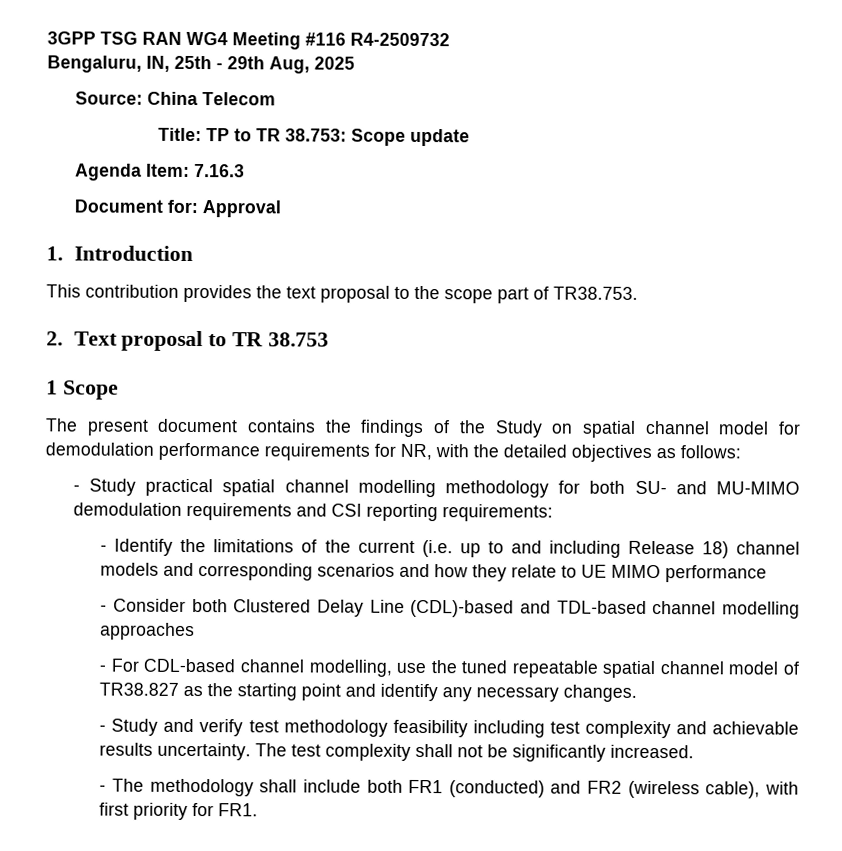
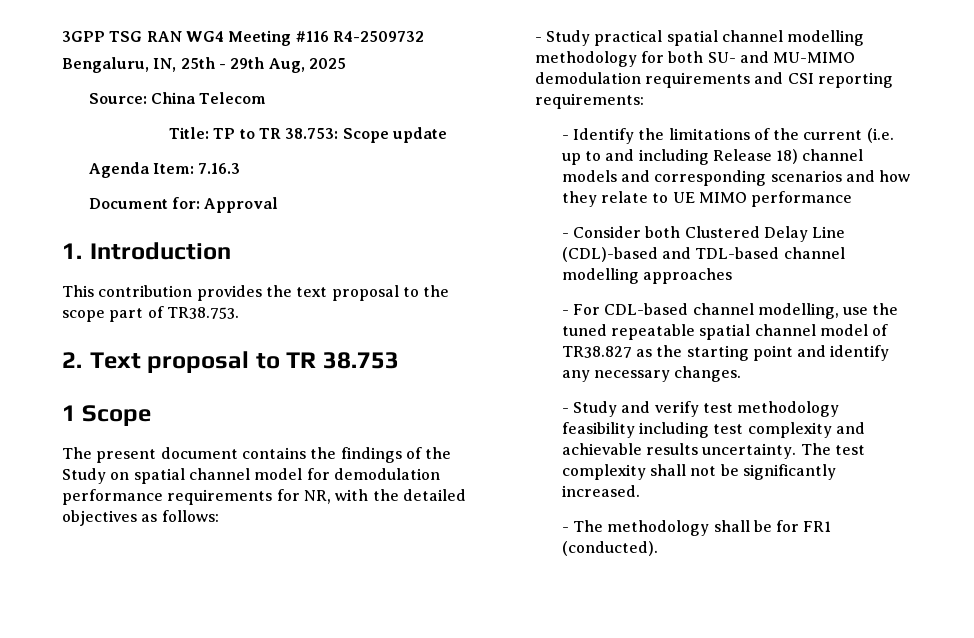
- - The methodology shall include both FR1 (conducted) and FR2 (wireless cable), with first priority for FR1.
+ - The methodology shall be for FR1 (conducted).

